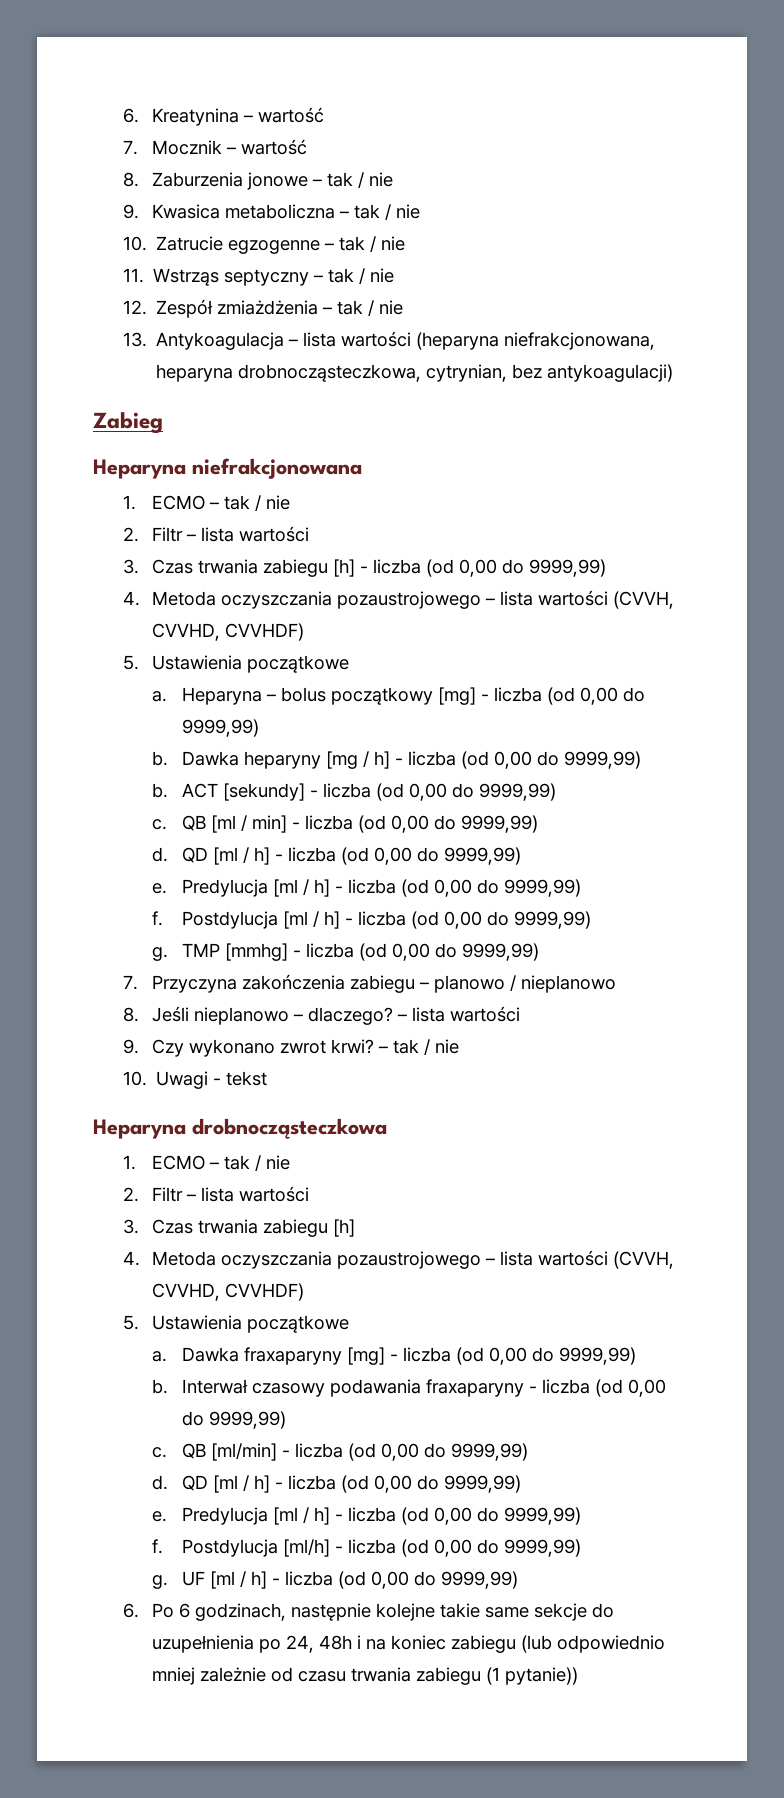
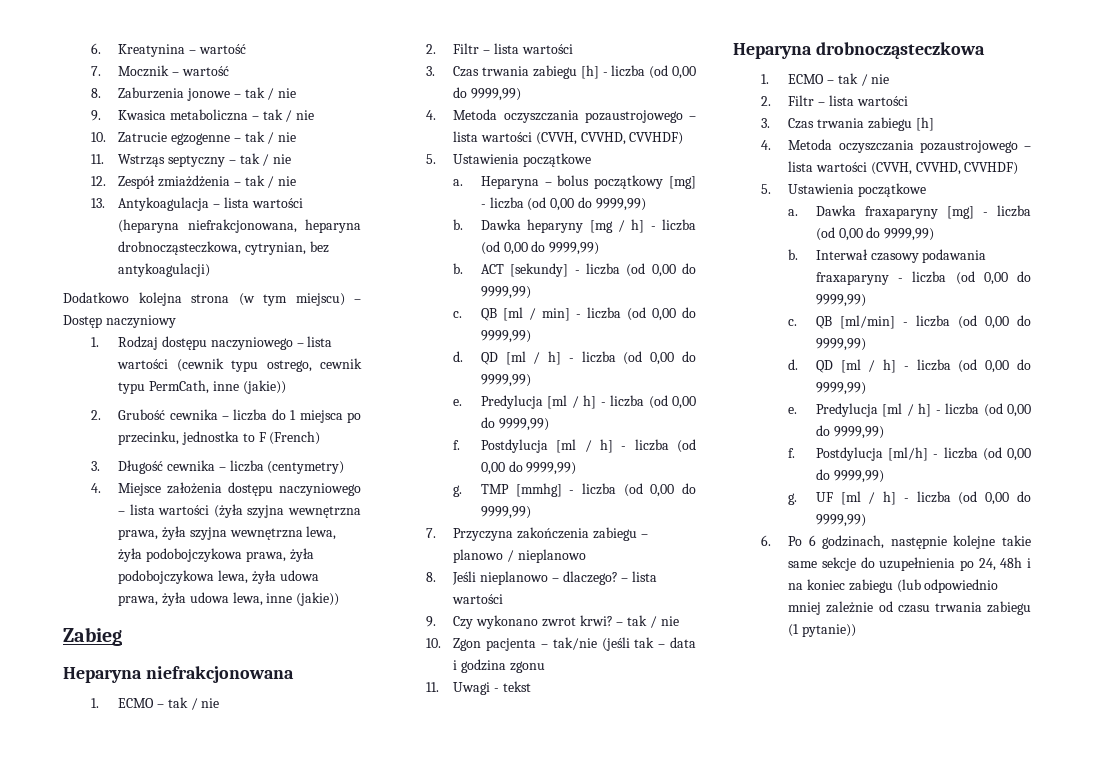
+ Dodatkowo kolejna strona (w tym miejscu) – Dostęp naczyniowy
+ 1. Rodzaj dostępu naczyniowego – lista wartości (cewnik typu ostrego, cewnik typu PermCath, inne (jakie))
+ 2. Grubość cewnika – liczba do 1 miejsca po przecinku, jednostka to F (French)
+ 3. Długość cewnika – liczba (centymetry)
+ 4. Miejsce założenia dostępu naczyniowego – lista wartości (żyła szyjna wewnętrzna prawa, żyła szyjna wewnętrzna lewa, żyła podobojczykowa prawa, żyła podobojczykowa lewa, żyła udowa prawa, żyła udowa lewa, inne (jakie))
- 10. Uwagi - tekst
+ 10. Zgon pacjenta – tak/nie (jeśli tak – data i godzina zgonu
+ 11. Uwagi - tekst

